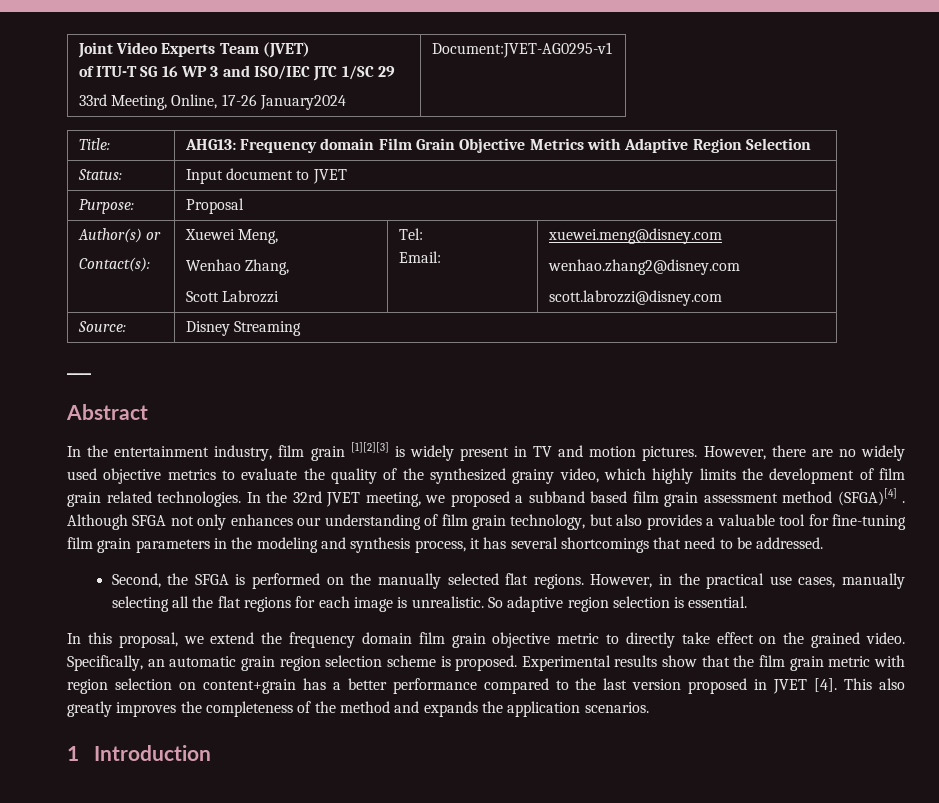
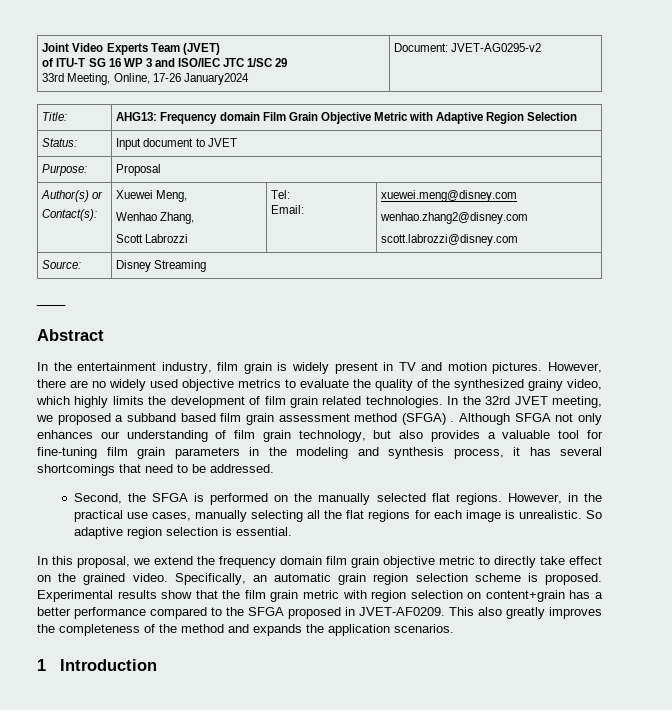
  Joint Video Experts Team (JVET)
  of ITU-T SG 16 WP 3 and ISO/IEC JTC 1/SC 29
- 33rd Meeting, Online, 17-26 January2024 | Document:JVET-AG0295-v1
+ 33rd Meeting, Online, 17-26 January2024 | Document: JVET-AG0295-v2
- Title: | AHG13: Frequency domain Film Grain Objective Metrics with Adaptive Region Selection
+ Title: | AHG13: Frequency domain Film Grain Objective Metric with Adaptive Region Selection
- In the entertainment industry, film grain [1][2][3] is widely present in TV and motion pictures.
+ In the entertainment industry, film grain is widely present in TV and motion pictures.
- In the 32rd JVET meeting, we proposed a subband based film grain assessment method (SFGA)[4] .
+ In the 32rd JVET meeting, we proposed a subband based film grain assessment method (SFGA) .
- Experimental results show that the film grain metric with region selection on content+grain has a better performance compared to the last version proposed in JVET [4].
+ Experimental results show that the film grain metric with region selection on content+grain has a better performance compared to the SFGA proposed in JVET-AF0209.

